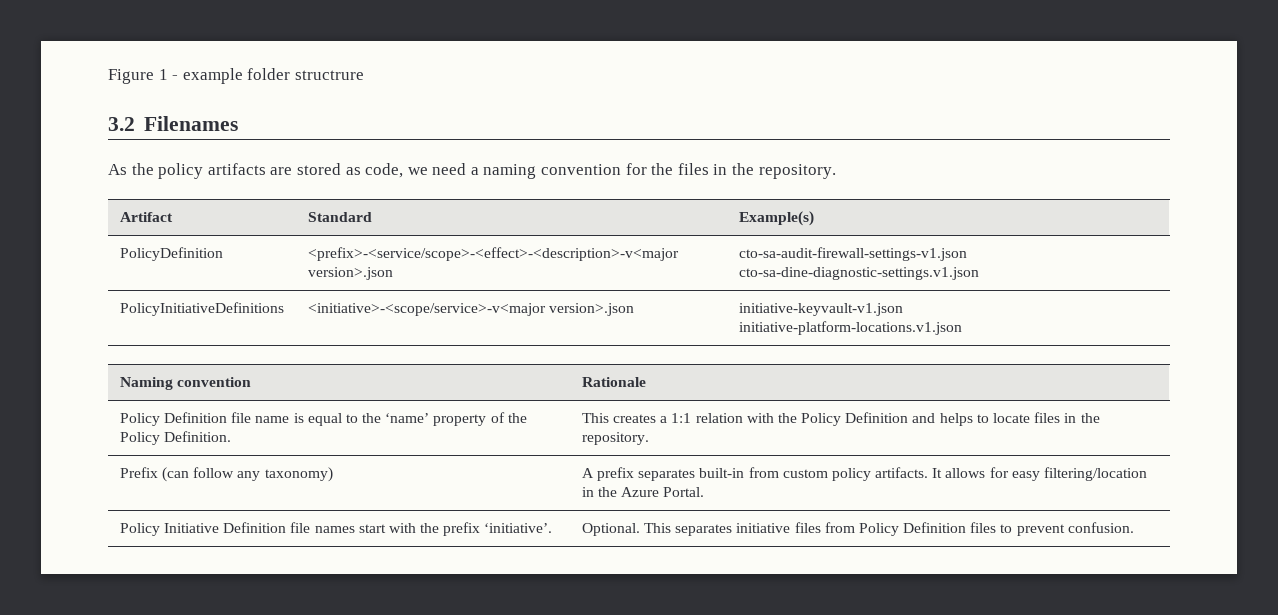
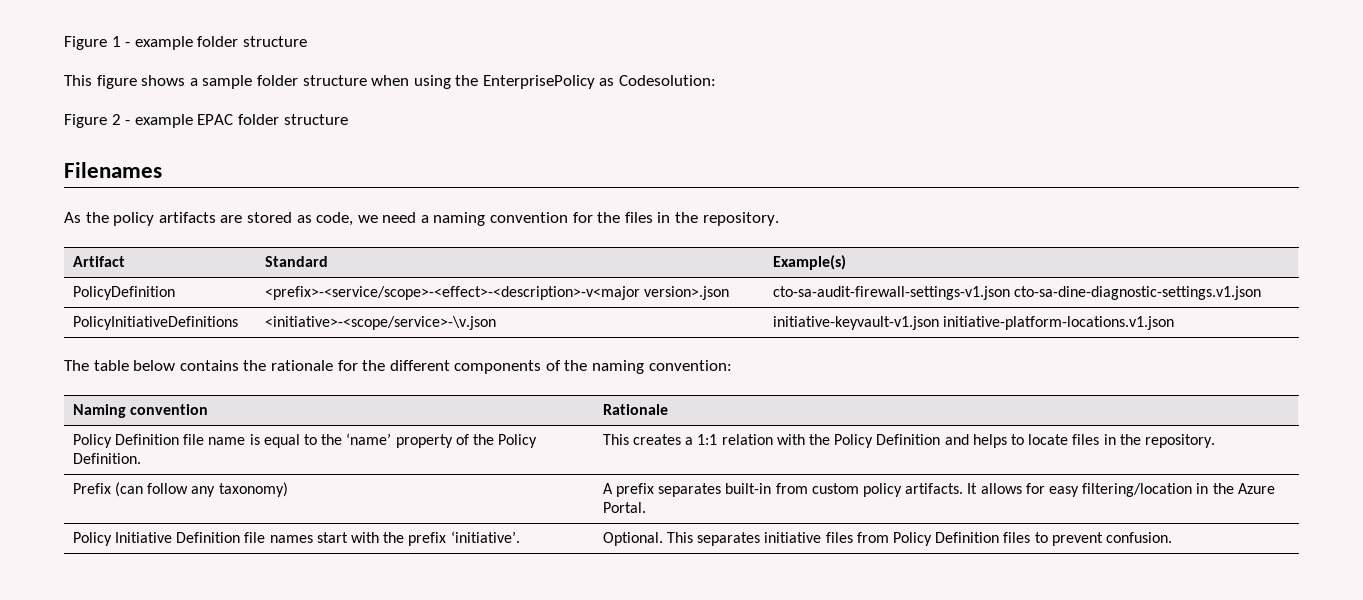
- Figure 1 - example folder structrure
- 3.2 Filenames
+ Figure 1 - example folder structure
+ This figure shows a sample folder structure when using the EnterprisePolicy as Codesolution:
+ Figure 2 - example EPAC folder structure
+ Filenames
- PolicyInitiativeDefinitions | <initiative>-<scope/service>-v<major version>.json | initiative-keyvault-v1.json
- initiative-platform-locations.v1.json
+ PolicyInitiativeDefinitions | <initiative>-<scope/service>-\v.json | initiative-keyvault-v1.json initiative-platform-locations.v1.json
+ The table below contains the rationale for the different components of the naming convention:

